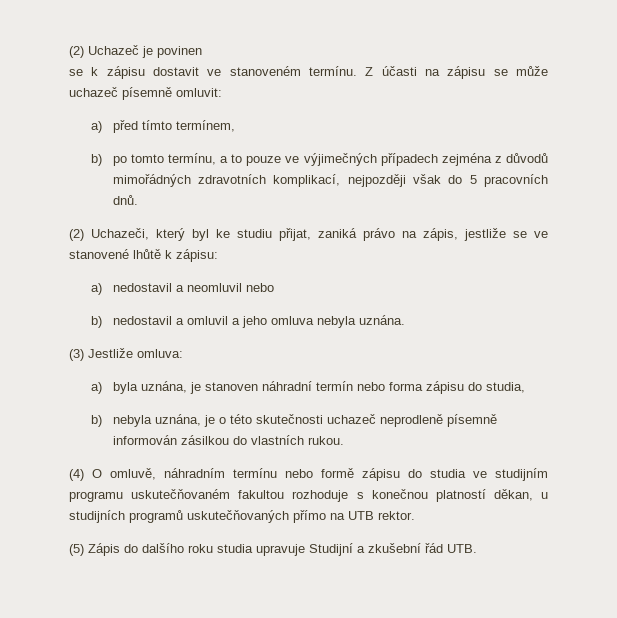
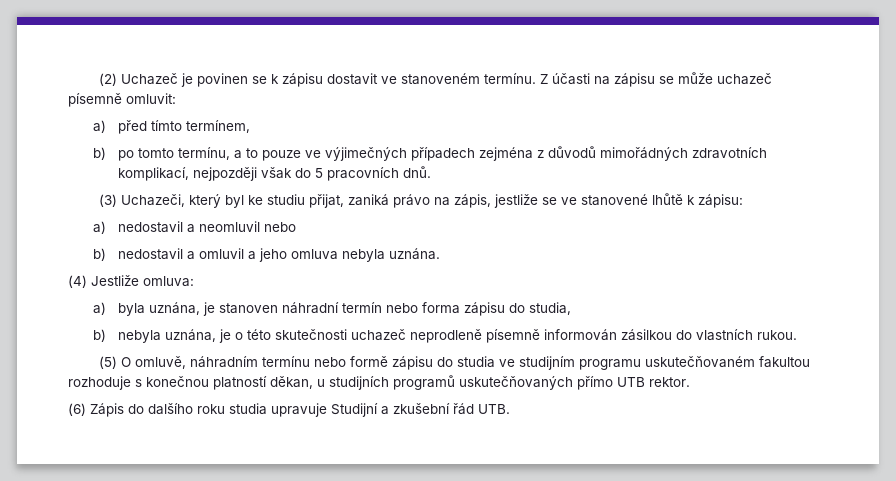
- (2) Uchazeč je povinen
- se k zápisu dostavit ve stanoveném termínu.
+ (2) Uchazeč je povinen se k zápisu dostavit ve stanoveném termínu.
- (2) Uchazeči, který byl ke studiu přijat, zaniká právo na zápis, jestliže se ve stanovené lhůtě k zápisu:
+ (3) Uchazeči, který byl ke studiu přijat, zaniká právo na zápis, jestliže se ve stanovené lhůtě k zápisu:
- (3) Jestliže omluva:
+ (4) Jestliže omluva:
- (4) O omluvě, náhradním termínu nebo formě zápisu do studia ve studijním programu uskutečňovaném fakultou rozhoduje s konečnou platností děkan, u studijních programů uskutečňovaných přímo na UTB rektor.
+ (5) O omluvě, náhradním termínu nebo formě zápisu do studia ve studijním programu uskutečňovaném fakultou rozhoduje s konečnou platností děkan, u studijních programů uskutečňovaných přímo UTB rektor.
- (5) Zápis do dalšího roku studia upravuje Studijní a zkušební řád UTB.
+ (6) Zápis do dalšího roku studia upravuje Studijní a zkušební řád UTB.

